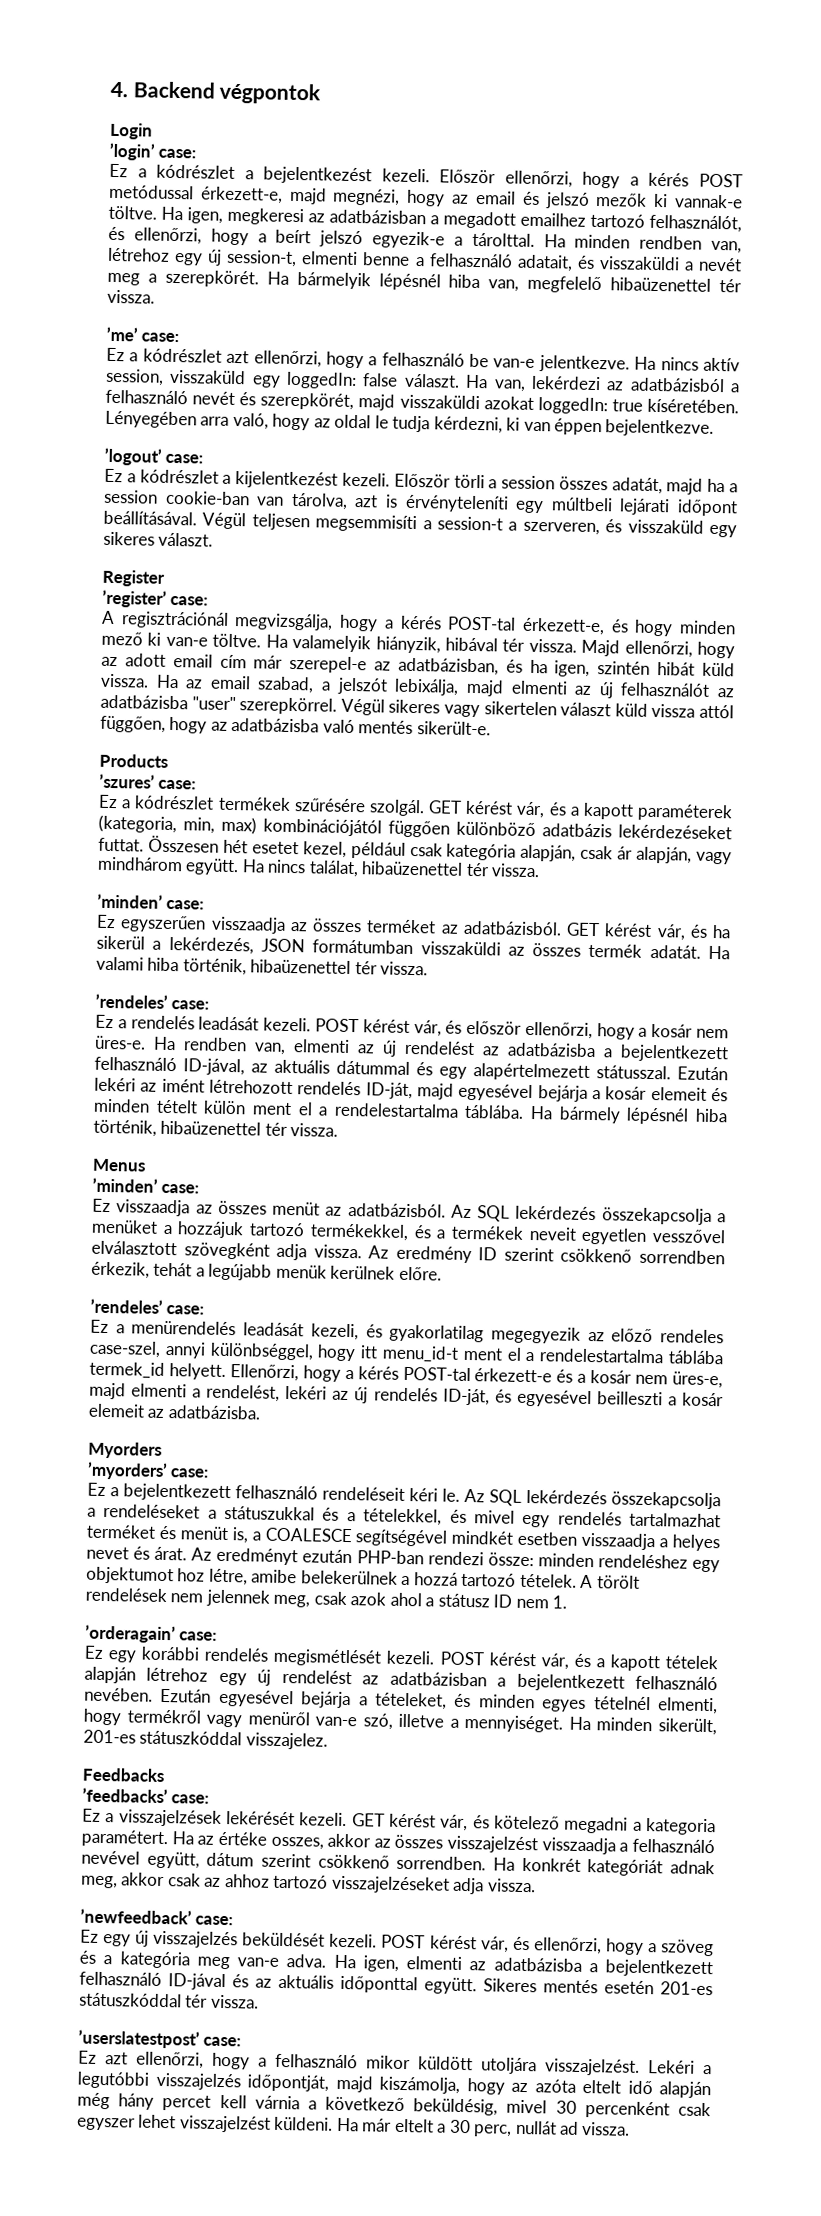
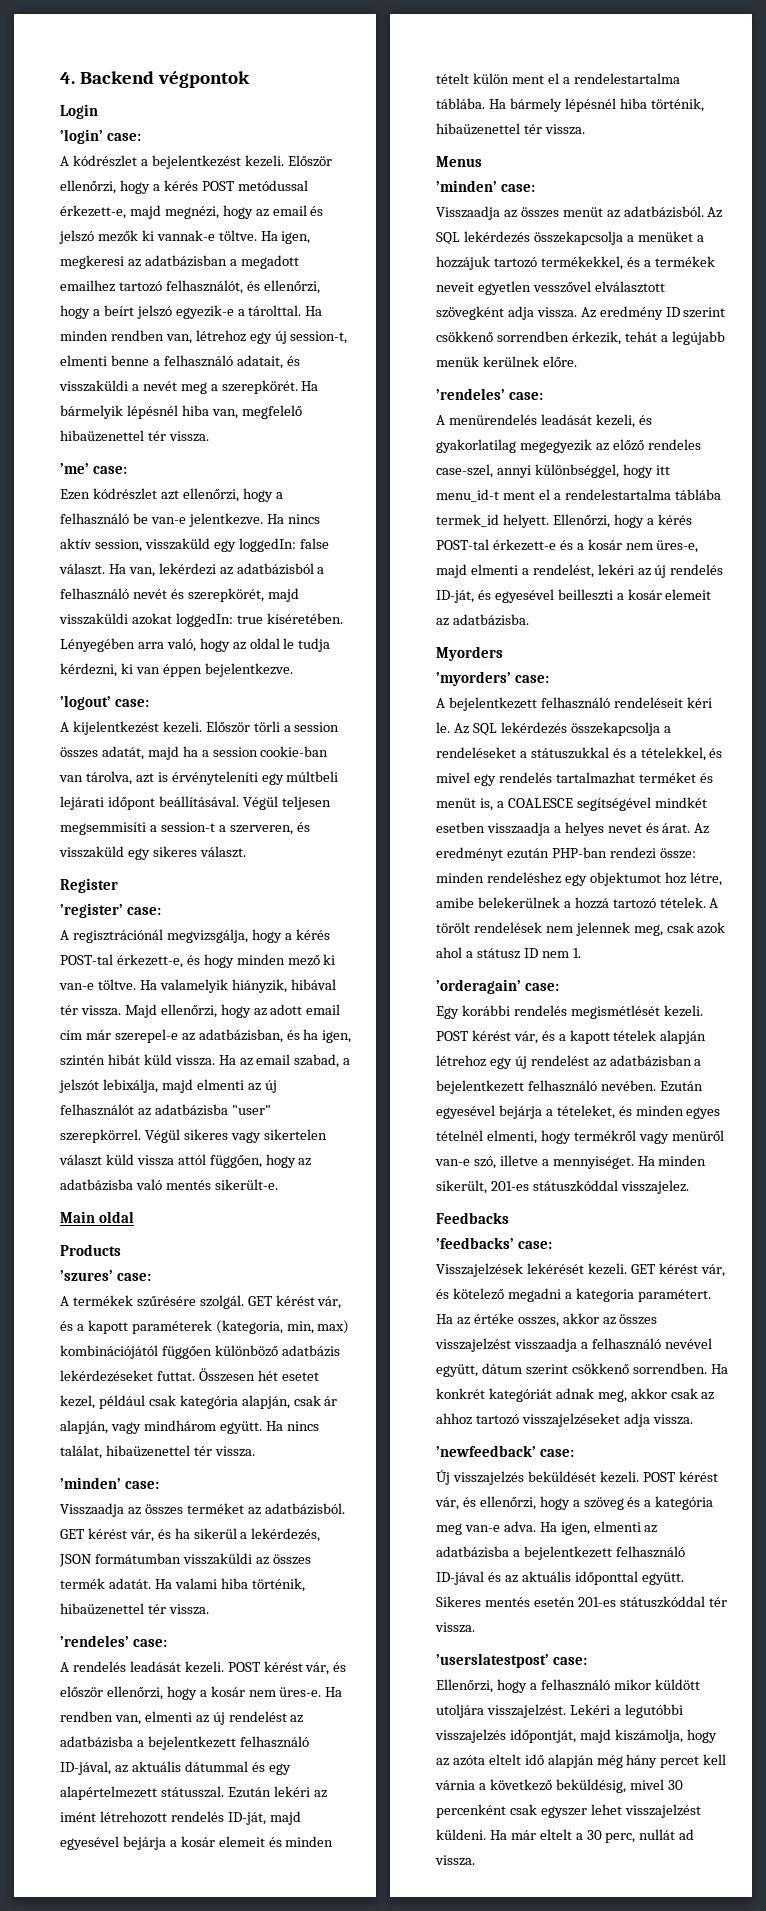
- Ez a kódrészlet a bejelentkezést kezeli.
+ A kódrészlet a bejelentkezést kezeli.
- Ez a kódrészlet azt ellenőrzi, hogy a felhasználó be van-e jelentkezve.
+ Ezen kódrészlet azt ellenőrzi, hogy a felhasználó be van-e jelentkezve.
- Ez a kódrészlet a kijelentkezést kezeli.
+ A kijelentkezést kezeli.
+ Main oldal
- Ez a kódrészlet termékek szűrésére szolgál.
+ A termékek szűrésére szolgál.
- Ez egyszerűen visszaadja az összes terméket az adatbázisból.
+ Visszaadja az összes terméket az adatbázisból.
- Ez a rendelés leadását kezeli.
+ A rendelés leadását kezeli.
- Ez visszaadja az összes menüt az adatbázisból.
+ Visszaadja az összes menüt az adatbázisból.
- Ez a menürendelés leadását kezeli, és gyakorlatilag megegyezik az előző rendeles case-szel, annyi különbséggel, hogy itt menu_id-t ment el a rendelestartalma táblába termek_id helyett.
+ A menürendelés leadását kezeli, és gyakorlatilag megegyezik az előző rendeles case-szel, annyi különbséggel, hogy itt menu_id-t ment el a rendelestartalma táblába termek_id helyett.
- Ez a bejelentkezett felhasználó rendeléseit kéri le.
+ A bejelentkezett felhasználó rendeléseit kéri le.
- Ez egy korábbi rendelés megismétlését kezeli.
+ Egy korábbi rendelés megismétlését kezeli.
- Ez a visszajelzések lekérését kezeli.
+ Visszajelzések lekérését kezeli.
- Ez egy új visszajelzés beküldését kezeli.
+ Új visszajelzés beküldését kezeli.
- Ez azt ellenőrzi, hogy a felhasználó mikor küldött utoljára visszajelzést.
+ Ellenőrzi, hogy a felhasználó mikor küldött utoljára visszajelzést.

